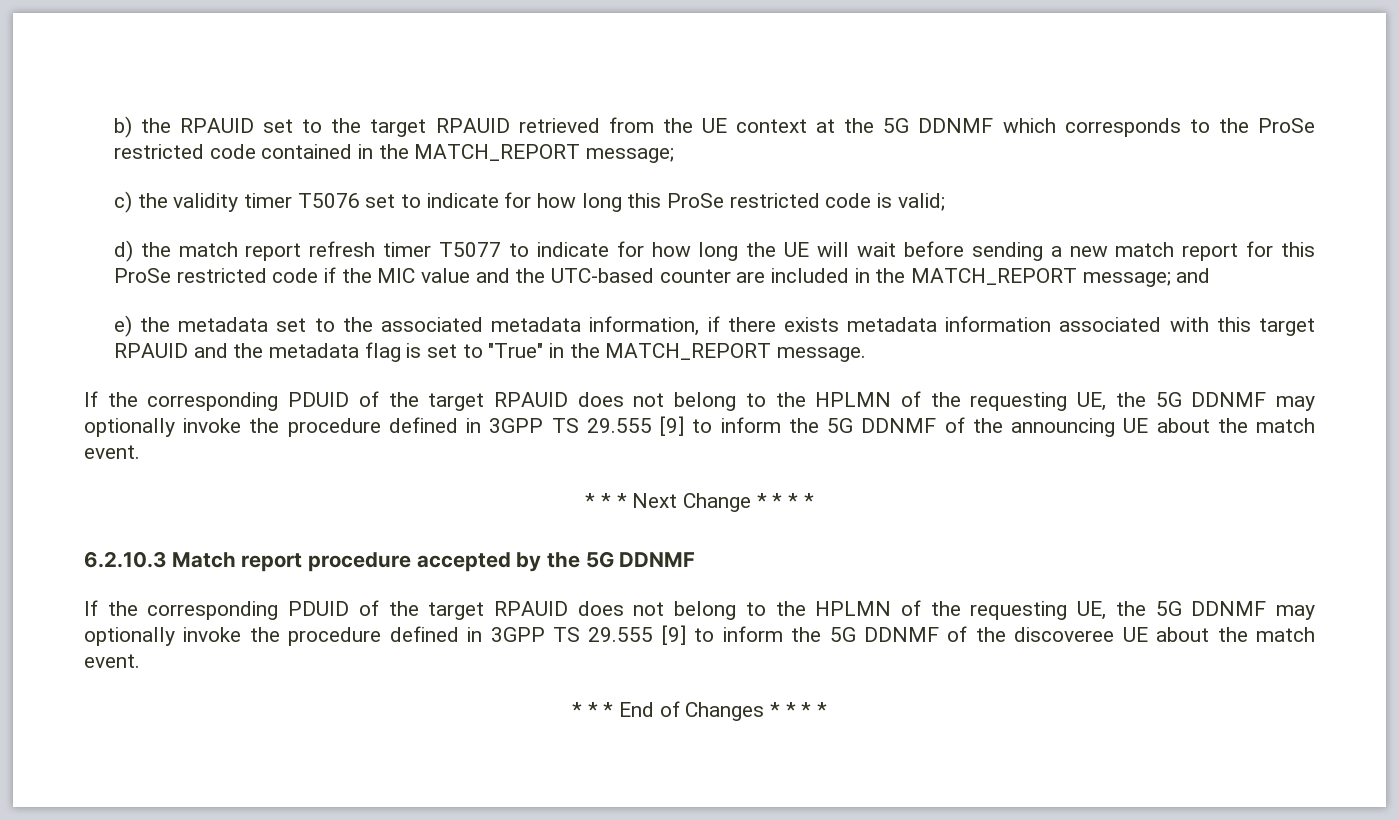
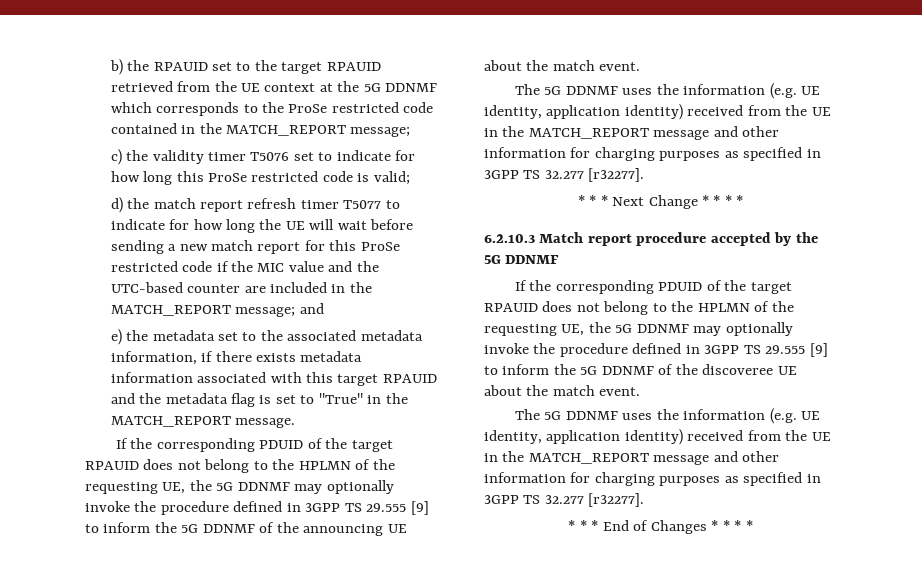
  If the corresponding PDUID of the target RPAUID does not belong to the HPLMN of the requesting UE, the 5G DDNMF may optionally invoke the procedure defined in 3GPP TS 29.555 [9] to inform the 5G DDNMF of the announcing UE about the match event.
+ The 5G DDNMF uses the information (e.g. UE identity, application identity) received from the UE in the MATCH_REPORT message and other information for charging purposes as specified in 3GPP TS 32.277 [r32277].
  If the corresponding PDUID of the target RPAUID does not belong to the HPLMN of the requesting UE, the 5G DDNMF may optionally invoke the procedure defined in 3GPP TS 29.555 [9] to inform the 5G DDNMF of the discoveree UE about the match event.
+ The 5G DDNMF uses the information (e.g. UE identity, application identity) received from the UE in the MATCH_REPORT message and other information for charging purposes as specified in 3GPP TS 32.277 [r32277].

